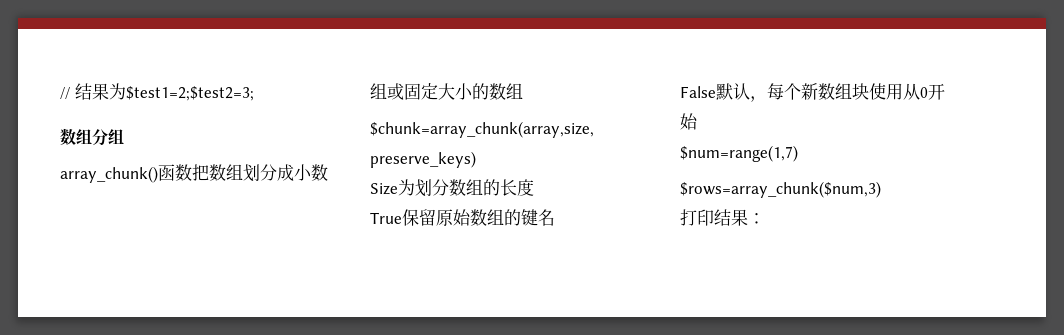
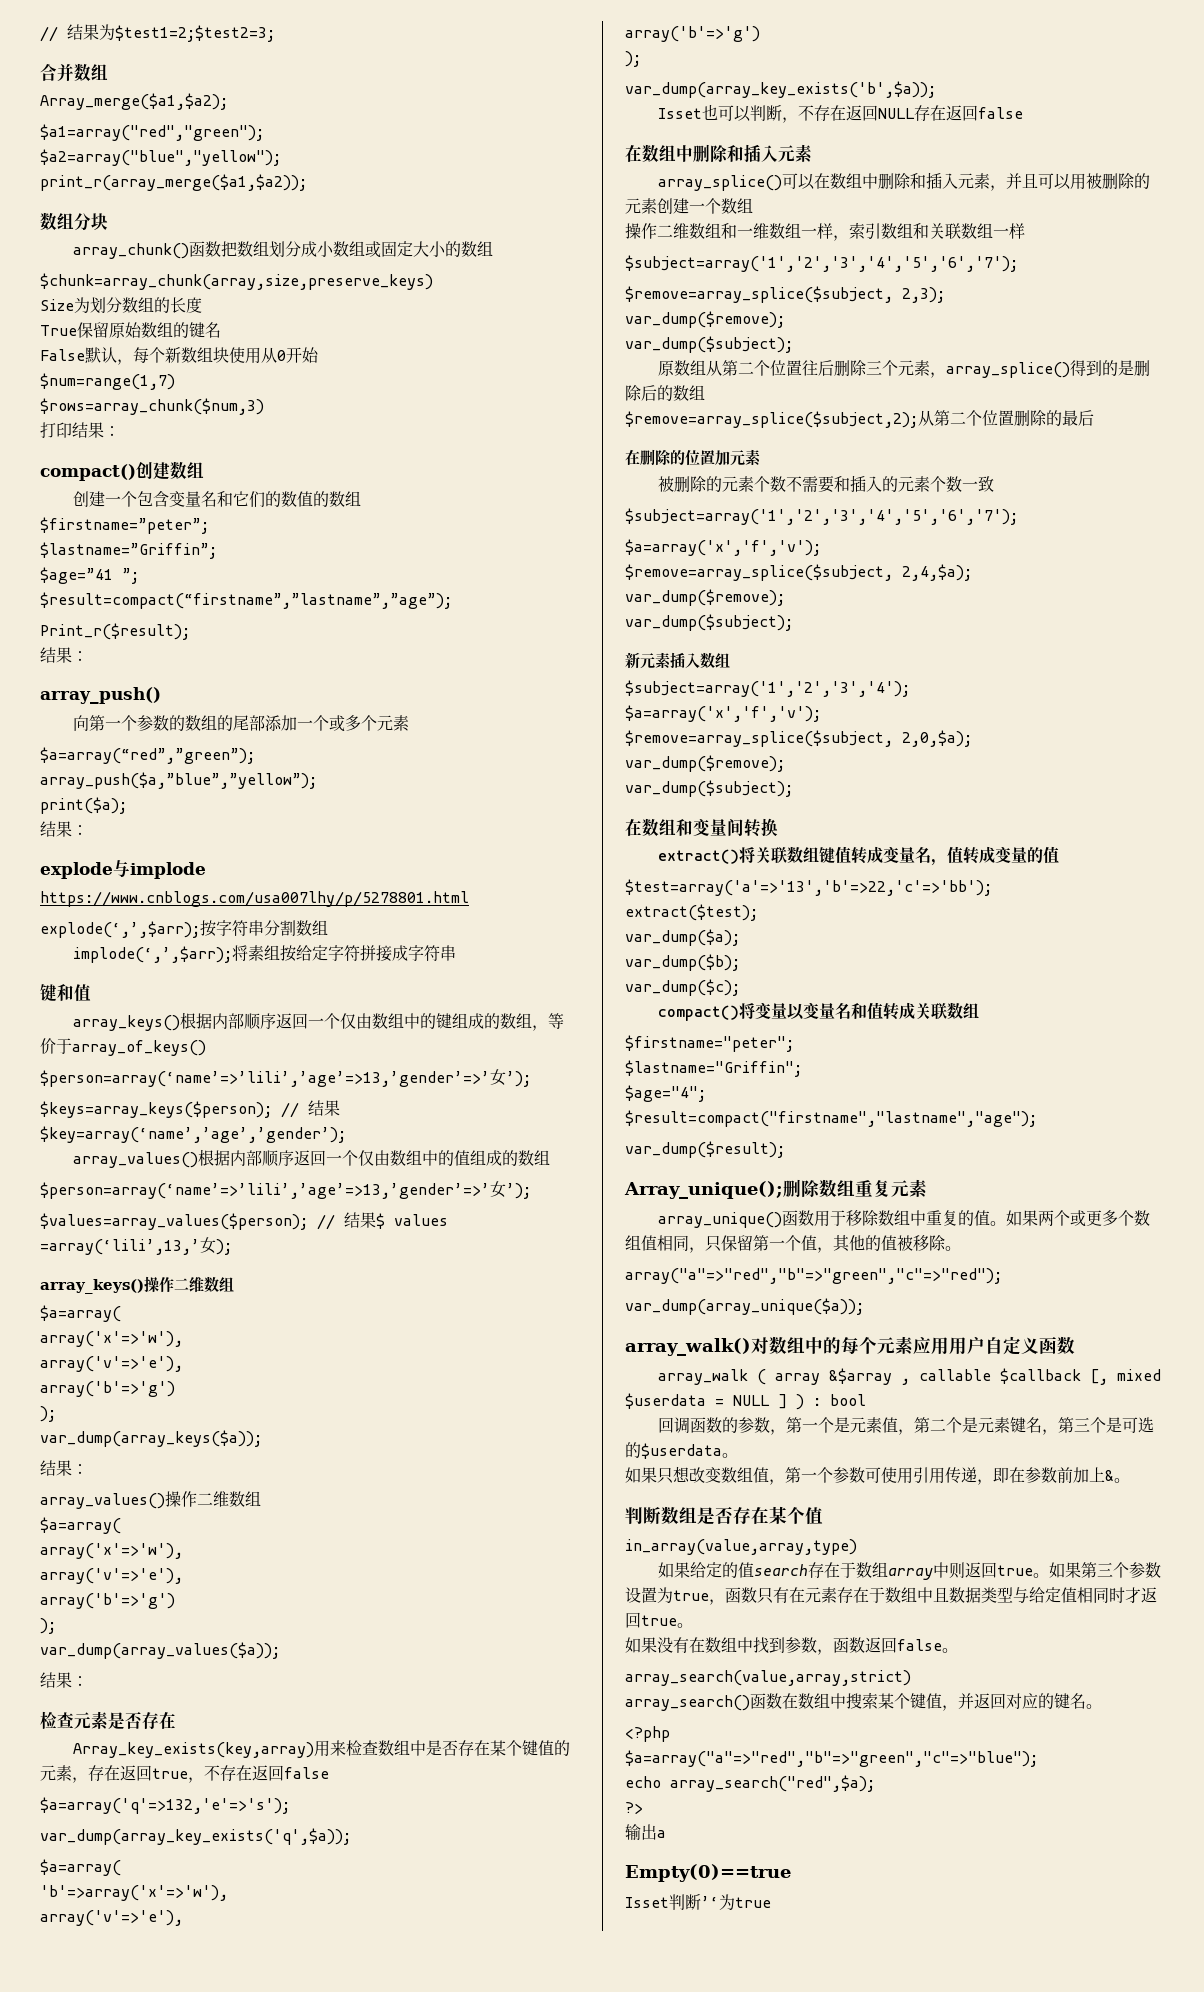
+ 合并数组
+ Array_merge($a1,$a2);
+ $a1=array("red","green");
+ $a2=array("blue","yellow");
+ print_r(array_merge($a1,$a2));
- 数组分组
+ 数组分块
+ compact()创建数组
+ 创建一个包含变量名和它们的数值的数组
+ $firstname=”peter”;
+ $lastname=”Griffin”;
+ $age=”41 ”;
+ $result=compact(“firstname”,”lastname”,”age”);
+ Print_r($result);
+ 结果：
+ array_push()
+ 向第一个参数的数组的尾部添加一个或多个元素
+ $a=array(“red”,”green”);
+ array_push($a,”blue”,”yellow”);
+ print($a);
+ 结果：
+ explode与implode
+ https://www.cnblogs.com/usa007lhy/p/5278801.html
+ explode(‘,’,$arr);按字符串分割数组
+ implode(‘,’,$arr);将素组按给定字符拼接成字符串
+ 键和值
+ array_keys()根据内部顺序返回一个仅由数组中的键组成的数组，等价于array_of_keys()
+ $person=array(‘name’=>’lili’,’age’=>13,’gender’=>’女’);
+ $keys=array_keys($person); // 结果$key=array(‘name’,’age’,’gender’);
+ array_values()根据内部顺序返回一个仅由数组中的值组成的数组
+ $person=array(‘name’=>’lili’,’age’=>13,’gender’=>’女’);
+ $values=array_values($person); // 结果$ values =array(‘lili’,13,’女);
+ array_keys()操作二维数组
+ $a=array(
+ array('x'=>'w'),
+ array('v'=>'e'),
+ array('b'=>'g')
+ );
+ var_dump(array_keys($a));
+ 结果：
+ array_values()操作二维数组
+ $a=array(
+ array('x'=>'w'),
+ array('v'=>'e'),
+ array('b'=>'g')
+ );
+ var_dump(array_values($a));
+ 结果：
+ 检查元素是否存在
+ Array_key_exists(key,array)用来检查数组中是否存在某个键值的元素，存在返回true，不存在返回false
+ $a=array('q'=>132,'e'=>'s');
+ var_dump(array_key_exists('q',$a));
+ $a=array(
+ 'b'=>array('x'=>'w'),
+ array('v'=>'e'),
+ array('b'=>'g')
+ );
+ var_dump(array_key_exists('b',$a));
+ Isset也可以判断，不存在返回NULL存在返回false
+ 在数组中删除和插入元素
+ array_splice()可以在数组中删除和插入元素，并且可以用被删除的元素创建一个数组
+ 操作二维数组和一维数组一样，索引数组和关联数组一样
+ $subject=array('1','2','3','4','5','6','7');
+ $remove=array_splice($subject, 2,3);
+ var_dump($remove);
+ var_dump($subject);
+ 原数组从第二个位置往后删除三个元素，array_splice()得到的是删除后的数组
+ $remove=array_splice($subject,2);从第二个位置删除的最后
+ 在删除的位置加元素
+ 被删除的元素个数不需要和插入的元素个数一致
+ $subject=array('1','2','3','4','5','6','7');
+ $a=array('x','f','v');
+ $remove=array_splice($subject, 2,4,$a);
+ var_dump($remove);
+ var_dump($subject);
+ 新元素插入数组
+ $subject=array('1','2','3','4');
+ $a=array('x','f','v');
+ $remove=array_splice($subject, 2,0,$a);
+ var_dump($remove);
+ var_dump($subject);
+ 在数组和变量间转换
+ extract()将关联数组键值转成变量名，值转成变量的值
+ $test=array('a'=>'13','b'=>22,'c'=>'bb');
+ extract($test);
+ var_dump($a);
+ var_dump($b);
+ var_dump($c);
+ compact()将变量以变量名和值转成关联数组
+ $firstname="peter";
+ $lastname="Griffin";
+ $age="4";
+ $result=compact("firstname","lastname","age");
+ var_dump($result);
+ Array_unique();删除数组重复元素
+ array_unique()函数用于移除数组中重复的值。如果两个或更多个数组值相同，只保留第一个值，其他的值被移除。
+ array("a"=>"red","b"=>"green","c"=>"red");
+ var_dump(array_unique($a));
+ array_walk()对数组中的每个元素应用用户自定义函数
+ array_walk ( array &$array , callable $callback [, mixed $userdata = NULL ] ) : bool
+ 回调函数的参数，第一个是元素值，第二个是元素键名，第三个是可选的$userdata。
+ 如果只想改变数组值，第一个参数可使用引用传递，即在参数前加上&。
+ 判断数组是否存在某个值
+ in_array(value,array,type)
+ 如果给定的值search存在于数组array中则返回true。如果第三个参数设置为true，函数只有在元素存在于数组中且数据类型与给定值相同时才返回true。
+ 如果没有在数组中找到参数，函数返回false。
+ array_search(value,array,strict)
+ array_search()函数在数组中搜索某个键值，并返回对应的键名。
+ <?php
+ $a=array("a"=>"red","b"=>"green","c"=>"blue");
+ echo array_search("red",$a);
+ ?>
+ 输出a
+ Empty(0)==true
+ Isset判断’‘为true

